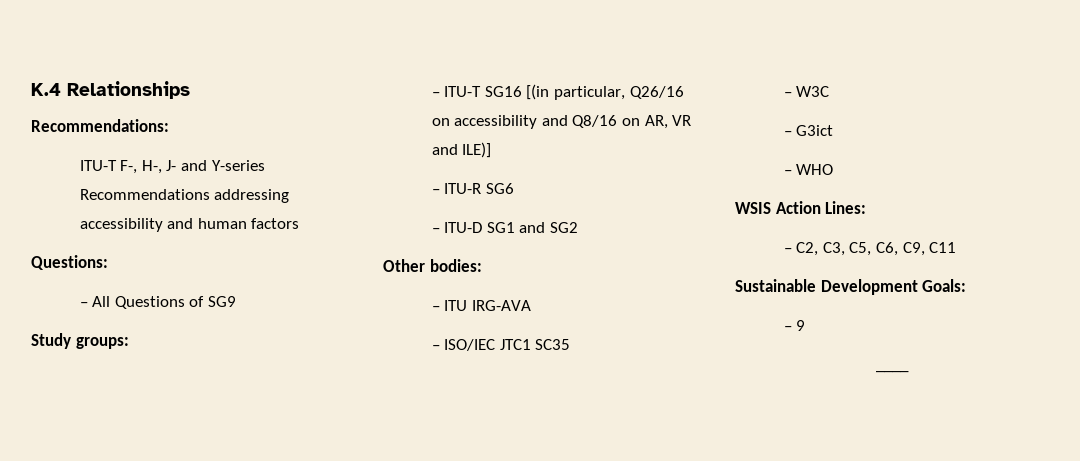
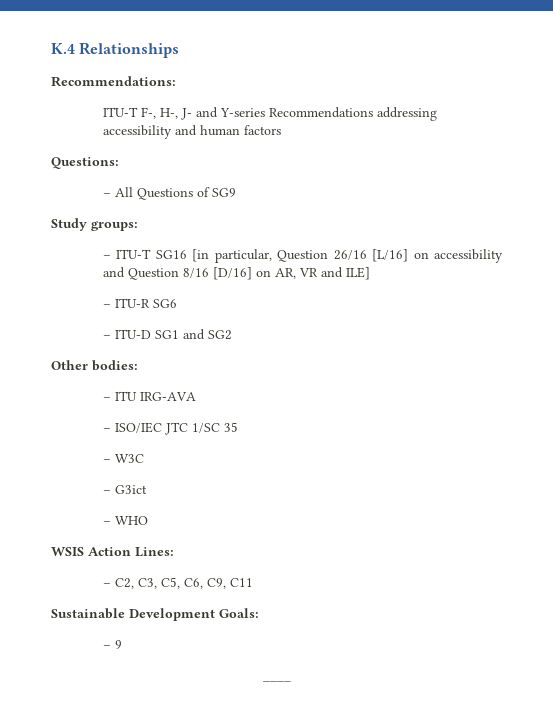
- – ITU-T SG16 [(in particular, Q26/16 on accessibility and Q8/16 on AR, VR and ILE)]
+ – ITU-T SG16 [in particular, Question 26/16 [L/16] on accessibility and Question 8/16 [D/16] on AR, VR and ILE]
- – ISO/IEC JTC1 SC35
+ – ISO/IEC JTC 1/SC 35

